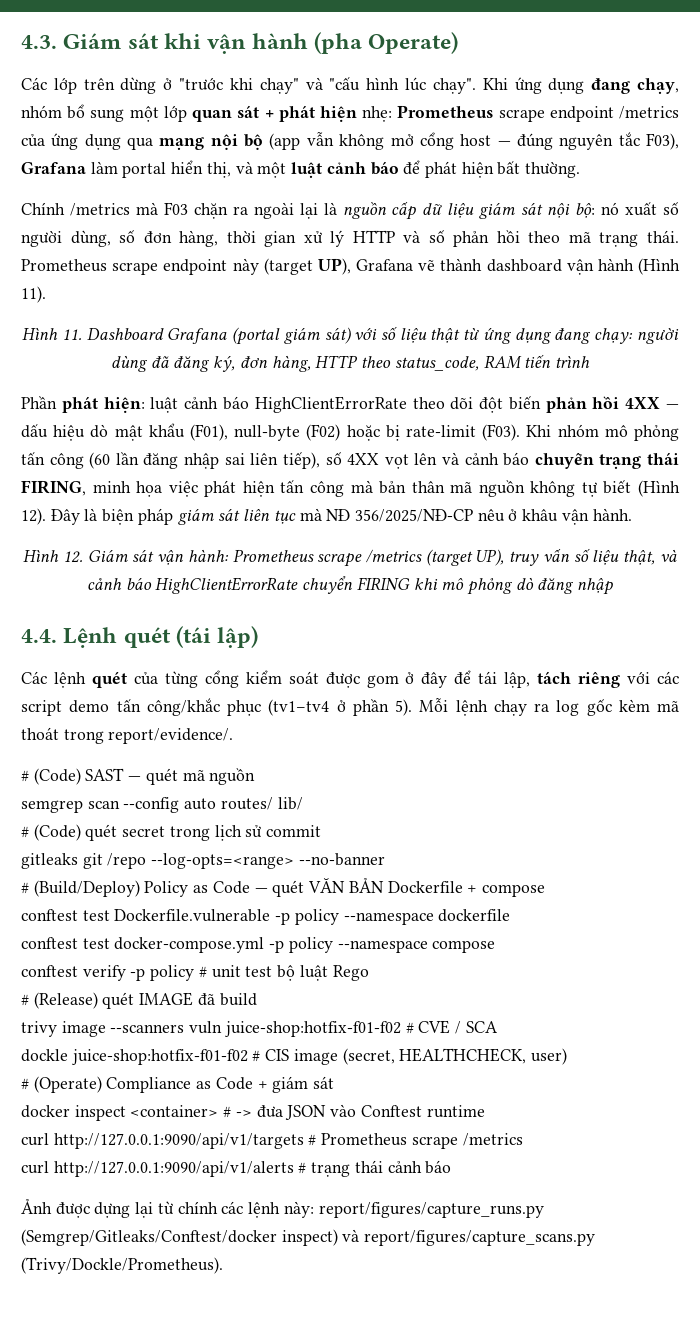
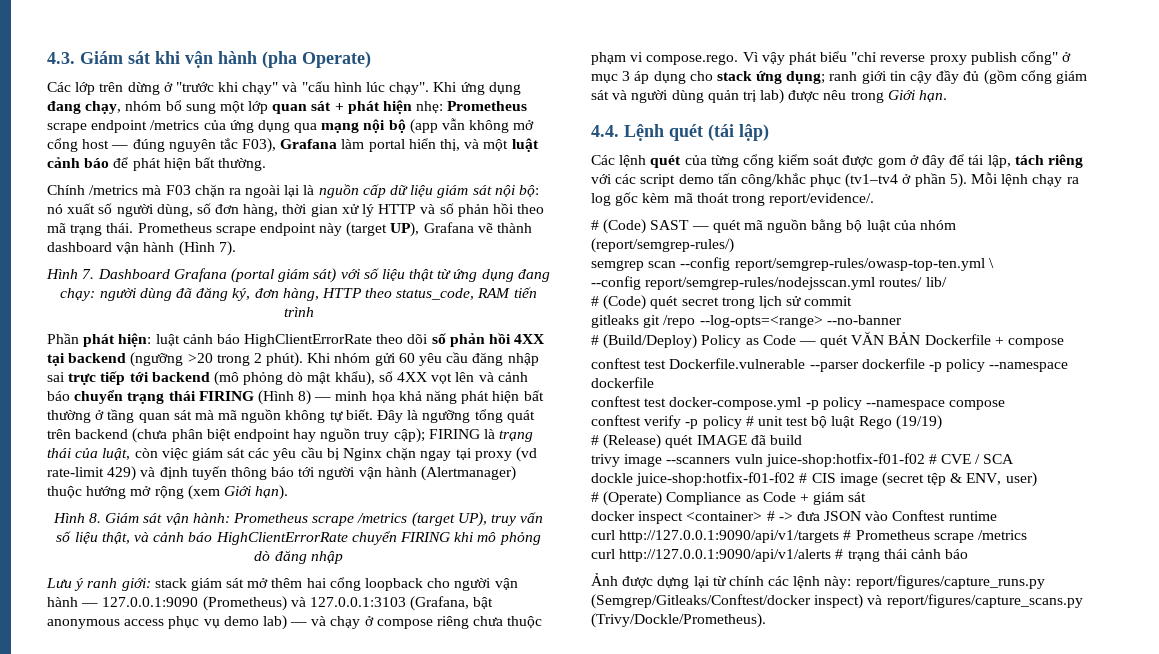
- Prometheus scrape endpoint này (target UP), Grafana vẽ thành dashboard vận hành (Hình 11).
- Hình 11. Dashboard Grafana (portal giám sát) với số liệu thật từ ứng dụng đang chạy: người dùng đã đăng ký, đơn hàng, HTTP theo status_code, RAM tiến trình
+ Prometheus scrape endpoint này (target UP), Grafana vẽ thành dashboard vận hành (Hình 7).
+ Hình 7. Dashboard Grafana (portal giám sát) với số liệu thật từ ứng dụng đang chạy: người dùng đã đăng ký, đơn hàng, HTTP theo status_code, RAM tiến trình
- Phần phát hiện: luật cảnh báo HighClientErrorRate theo dõi đột biến phản hồi 4XX — dấu hiệu dò mật khẩu (F01), null-byte (F02) hoặc bị rate-limit (F03). Khi nhóm mô phỏng tấn công (60 lần đăng nhập sai liên tiếp), số 4XX vọt lên và cảnh báo chuyển trạng thái FIRING, minh họa việc phát hiện tấn công mà bản thân mã nguồn không tự biết (Hình 12). Đây là biện pháp giám sát liên tục mà NĐ 356/2025/NĐ-CP nêu ở khâu vận hành.
- Hình 12. Giám sát vận hành: Prometheus scrape /metrics (target UP), truy vấn số liệu thật, và cảnh báo HighClientErrorRate chuyển FIRING khi mô phỏng dò đăng nhập
+ Phần phát hiện: luật cảnh báo HighClientErrorRate theo dõi số phản hồi 4XX tại backend (ngưỡng >20 trong 2 phút). Khi nhóm gửi 60 yêu cầu đăng nhập sai trực tiếp tới backend (mô phỏng dò mật khẩu), số 4XX vọt lên và cảnh báo chuyển trạng thái FIRING (Hình 8) — minh họa khả năng phát hiện bất thường ở tầng quan sát mà mã nguồn không tự biết. Đây là ngưỡng tổng quát trên backend (chưa phân biệt endpoint hay nguồn truy cập); FIRING là trạng thái của luật, còn việc giám sát các yêu cầu bị Nginx chặn ngay tại proxy (vd rate-limit 429) và định tuyến thông báo tới người vận hành (Alertmanager) thuộc hướng mở rộng (xem Giới hạn).
+ Hình 8. Giám sát vận hành: Prometheus scrape /metrics (target UP), truy vấn số liệu thật, và cảnh báo HighClientErrorRate chuyển FIRING khi mô phỏng dò đăng nhập
+ Lưu ý ranh giới: stack giám sát mở thêm hai cổng loopback cho người vận hành — 127.0.0.1:9090 (Prometheus) và 127.0.0.1:3103 (Grafana, bật anonymous access phục vụ demo lab) — và chạy ở compose riêng chưa thuộc phạm vi compose.rego. Vì vậy phát biểu "chỉ reverse proxy publish cổng" ở mục 3 áp dụng cho stack ứng dụng; ranh giới tin cậy đầy đủ (gồm cổng giám sát và người dùng quản trị lab) được nêu trong Giới hạn.
- # (Code) SAST — quét mã nguồn
+ # (Code) SAST — quét mã nguồn bằng bộ luật của nhóm (report/semgrep-rules/)
- semgrep scan --config auto routes/ lib/
+ semgrep scan --config report/semgrep-rules/owasp-top-ten.yml \
+ --config report/semgrep-rules/nodejsscan.yml routes/ lib/
- conftest test Dockerfile.vulnerable -p policy --namespace dockerfile
+ conftest test Dockerfile.vulnerable --parser dockerfile -p policy --namespace dockerfile
- conftest verify -p policy # unit test bộ luật Rego
+ conftest verify -p policy # unit test bộ luật Rego (19/19)
- dockle juice-shop:hotfix-f01-f02 # CIS image (secret, HEALTHCHECK, user)
+ dockle juice-shop:hotfix-f01-f02 # CIS image (secret tệp & ENV, user)

